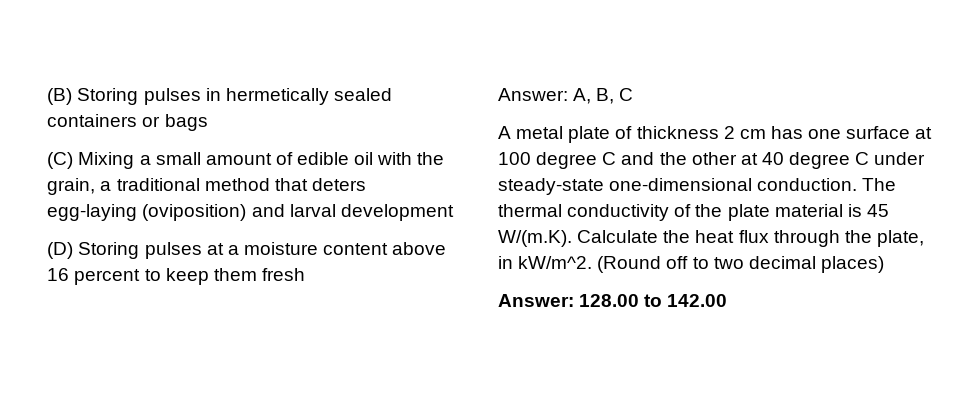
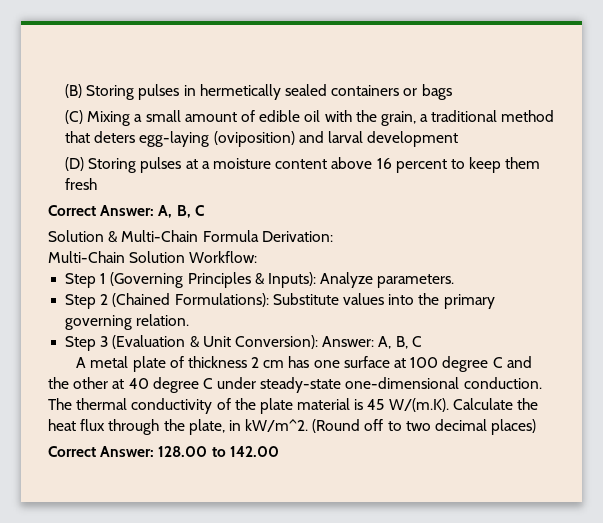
- Answer: A, B, C
+ Correct Answer: A, B, C
+ Solution & Multi-Chain Formula Derivation:
+ Multi-Chain Solution Workflow:
+ Step 1 (Governing Principles & Inputs): Analyze parameters.
+ Step 2 (Chained Formulations): Substitute values into the primary governing relation.
+ Step 3 (Evaluation & Unit Conversion): Answer: A, B, C
- Answer: 128.00 to 142.00
+ Correct Answer: 128.00 to 142.00

